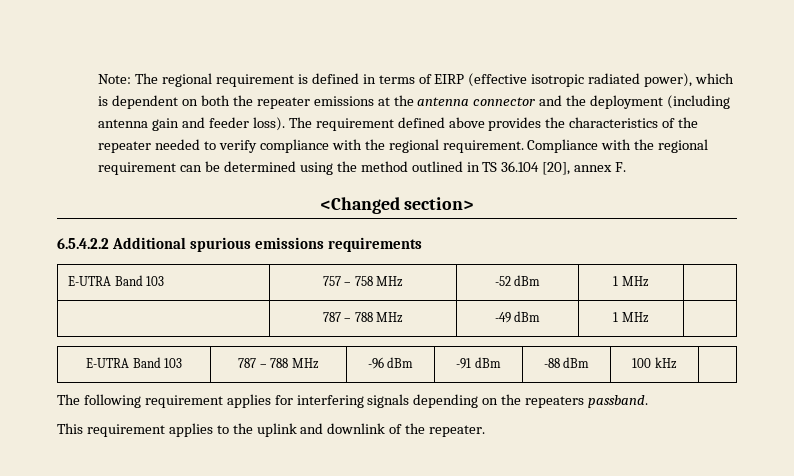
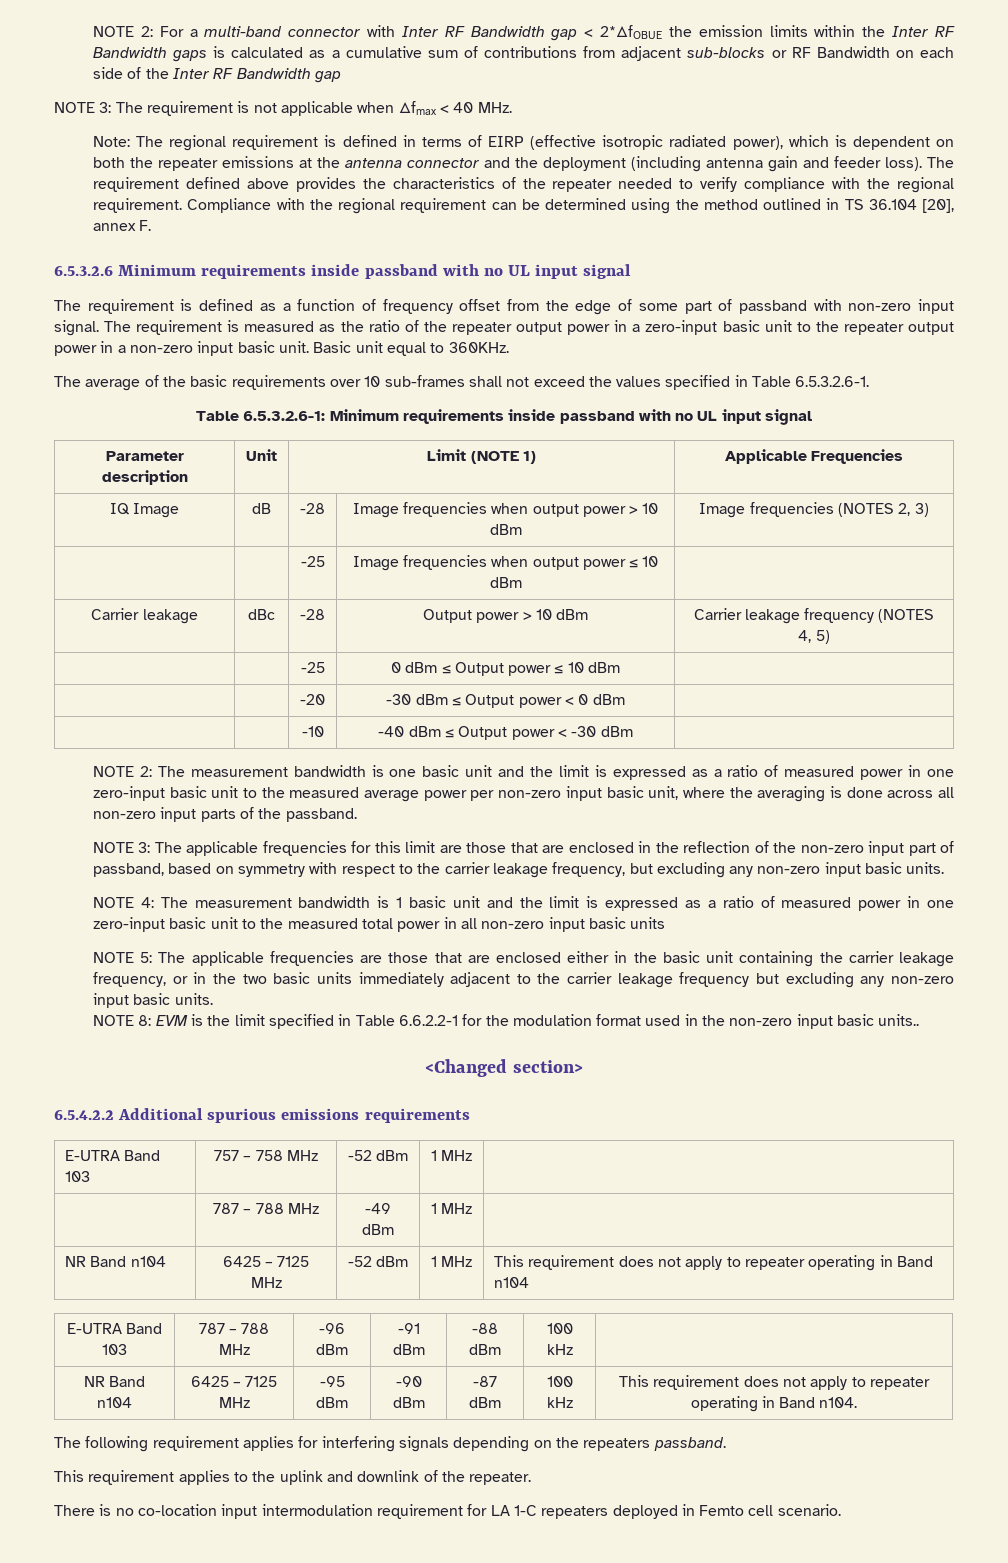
+ NOTE 2: For a multi-band connector with Inter RF Bandwidth gap < 2*ΔfOBUE the emission limits within the Inter RF Bandwidth gaps is calculated as a cumulative sum of contributions from adjacent sub-blocks or RF Bandwidth on each side of the Inter RF Bandwidth gap
+ NOTE 3: The requirement is not applicable when Δfmax < 40 MHz.
+ 6.5.3.2.6 Minimum requirements inside passband with no UL input signal
+ The requirement is defined as a function of frequency offset from the edge of some part of passband with non-zero input signal. The requirement is measured as the ratio of the repeater output power in a zero-input basic unit to the repeater output power in a non-zero input basic unit. Basic unit equal to 360KHz.
+ The average of the basic requirements over 10 sub-frames shall not exceed the values specified in Table 6.5.3.2.6-1.
+ Table 6.5.3.2.6-1: Minimum requirements inside passband with no UL input signal
+ Parameter description | Unit | Limit (NOTE 1) | Applicable Frequencies
+ IQ Image | dB | -28 | Image frequencies when output power > 10 dBm | Image frequencies (NOTES 2, 3)
+ | | -25 | Image frequencies when output power ≤ 10 dBm |
+ Carrier leakage | dBc | -28 | Output power > 10 dBm | Carrier leakage frequency (NOTES 4, 5)
+ | | -25 | 0 dBm ≤ Output power ≤ 10 dBm |
+ | | -20 | -30 dBm ≤ Output power < 0 dBm |
+ | | -10 | -40 dBm ≤ Output power < -30 dBm |
+ NOTE 2: The measurement bandwidth is one basic unit and the limit is expressed as a ratio of measured power in one zero-input basic unit to the measured average power per non-zero input basic unit, where the averaging is done across all non-zero input parts of the passband.
+ NOTE 3: The applicable frequencies for this limit are those that are enclosed in the reflection of the non-zero input part of passband, based on symmetry with respect to the carrier leakage frequency, but excluding any non-zero input basic units.
+ NOTE 4: The measurement bandwidth is 1 basic unit and the limit is expressed as a ratio of measured power in one zero-input basic unit to the measured total power in all non-zero input basic units
+ NOTE 5: The applicable frequencies are those that are enclosed either in the basic unit containing the carrier leakage frequency, or in the two basic units immediately adjacent to the carrier leakage frequency but excluding any non-zero input basic units.
+ NOTE 8: EVM is the limit specified in Table 6.6.2.2-1 for the modulation format used in the non-zero input basic units..
+ NR Band n104 | 6425 – 7125 MHz | -52 dBm | 1 MHz | This requirement does not apply to repeater operating in Band n104
+ NR Band n104 | 6425 – 7125 MHz | -95 dBm | -90 dBm | -87 dBm | 100 kHz | This requirement does not apply to repeater operating in Band n104.
+ There is no co-location input intermodulation requirement for LA 1-C repeaters deployed in Femto cell scenario.

